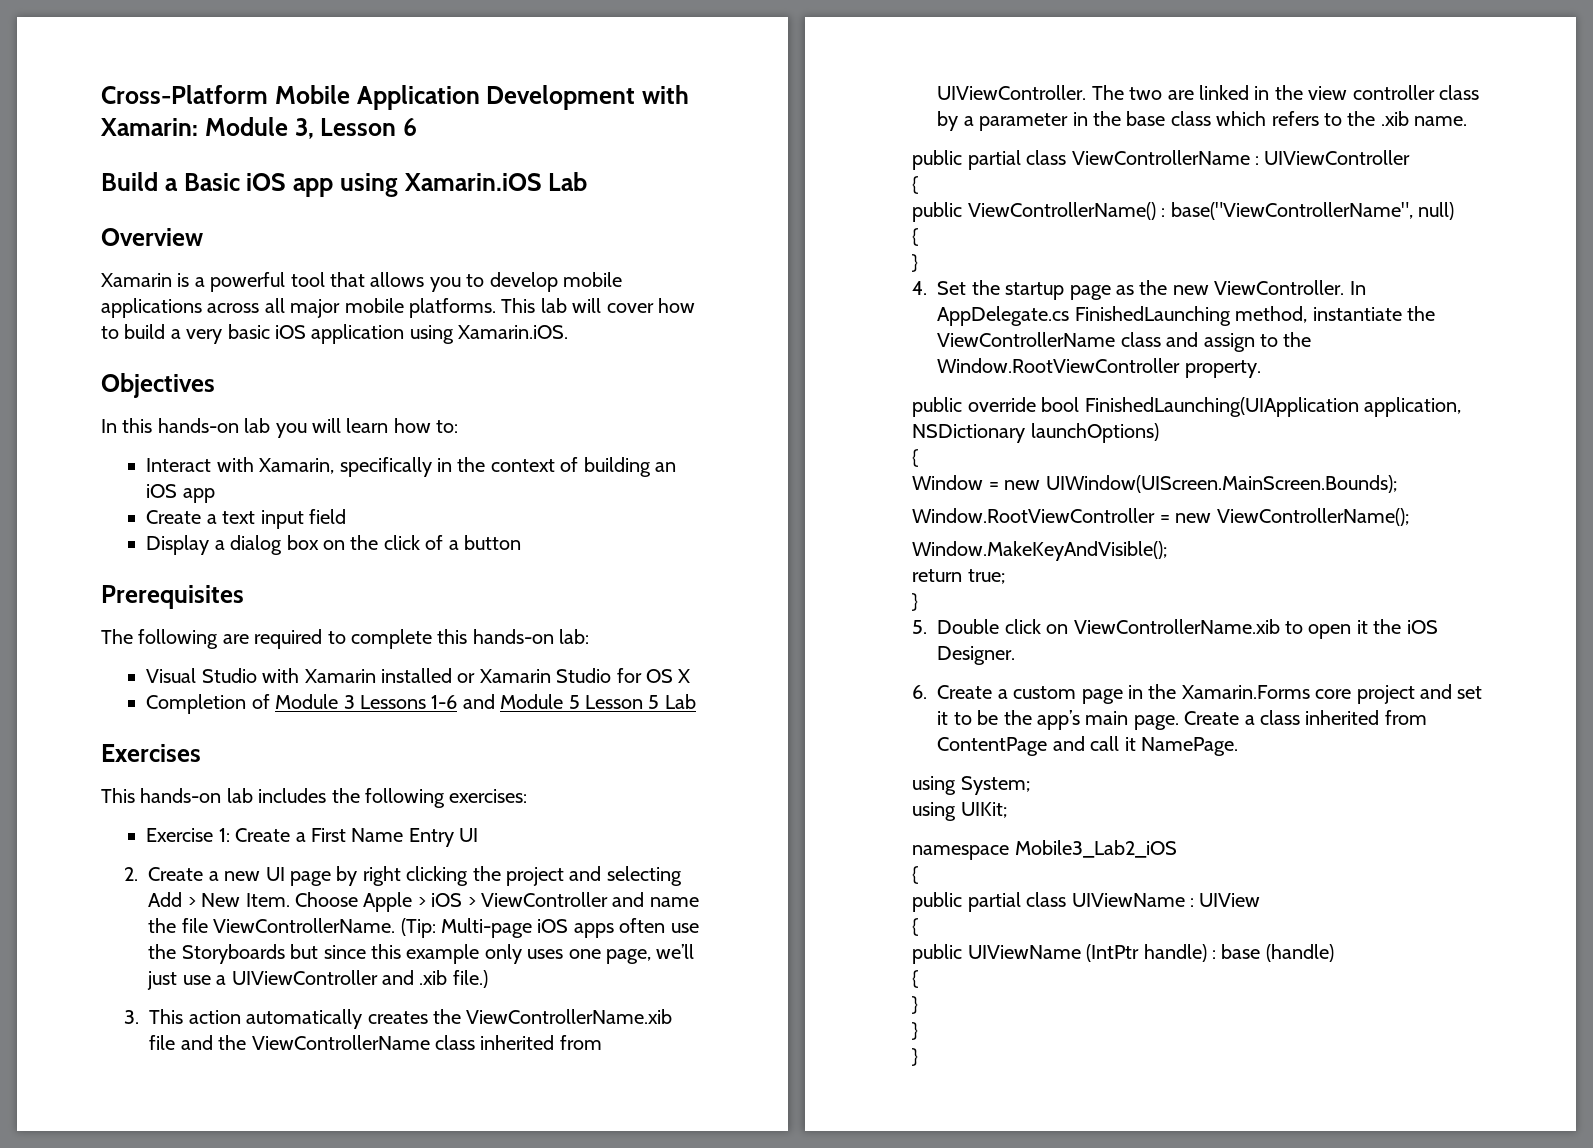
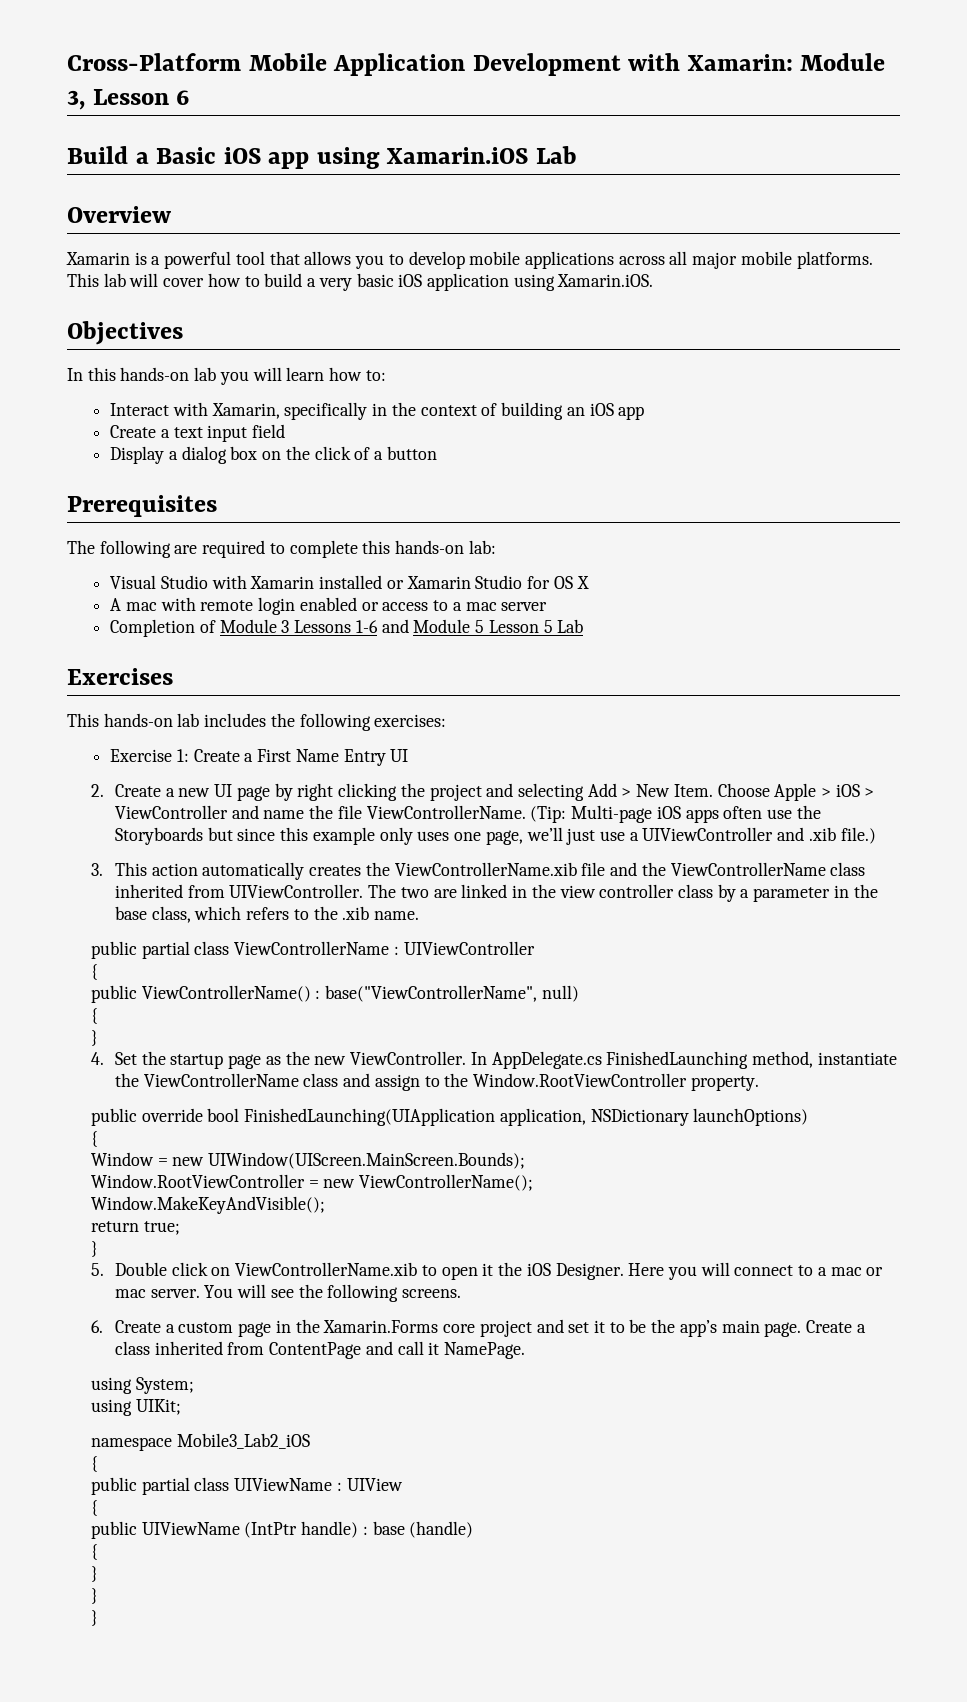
+ A mac with remote login enabled or access to a mac server
- The two are linked in the view controller class by a parameter in the base class which refers to the .xib name.
+ The two are linked in the view controller class by a parameter in the base class, which refers to the .xib name.
+ Here you will connect to a mac or mac server. You will see the following screens.

